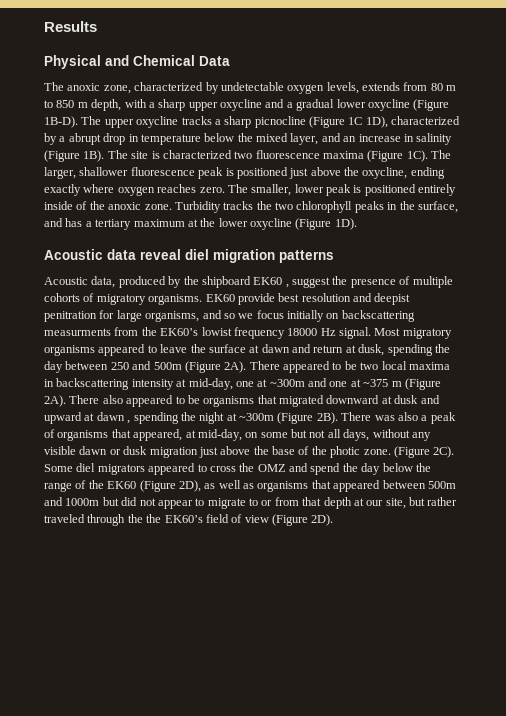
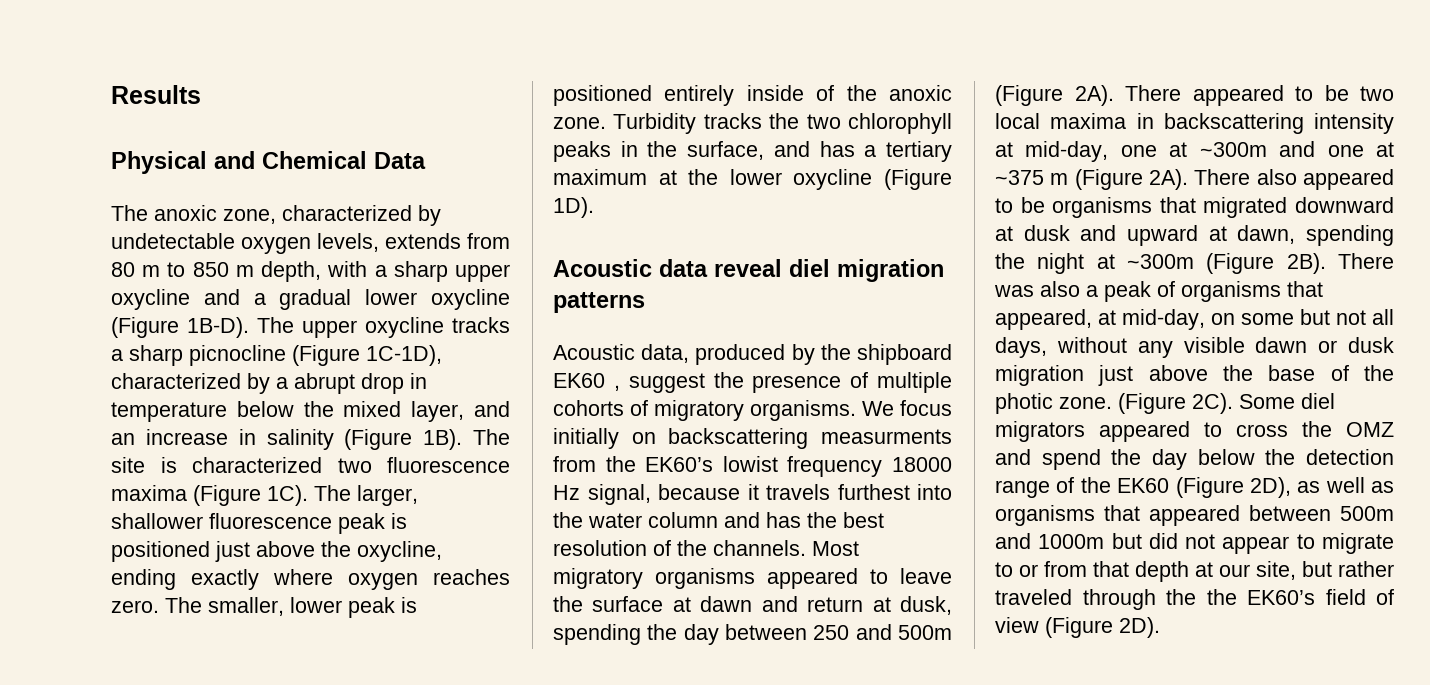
- The upper oxycline tracks a sharp picnocline (Figure 1C 1D), characterized by a abrupt drop in temperature below the mixed layer, and an increase in salinity (Figure 1B).
+ The upper oxycline tracks a sharp picnocline (Figure 1C-1D), characterized by a abrupt drop in temperature below the mixed layer, and an increase in salinity (Figure 1B).
- EK60 provide best resolution and deepist penitration for large organisms, and so we focus initially on backscattering measurments from the EK60’s lowist frequency 18000 Hz signal.
+ We focus initially on backscattering measurments from the EK60’s lowist frequency 18000 Hz signal, because it travels furthest into the water column and has the best resolution of the channels.
- There also appeared to be organisms that migrated downward at dusk and upward at dawn , spending the night at ~300m (Figure 2B).
+ There also appeared to be organisms that migrated downward at dusk and upward at dawn, spending the night at ~300m (Figure 2B).
- Some diel migrators appeared to cross the OMZ and spend the day below the range of the EK60 (Figure 2D), as well as organisms that appeared between 500m and 1000m but did not appear to migrate to or from that depth at our site, but rather traveled through the the EK60’s field of view (Figure 2D).
+ Some diel migrators appeared to cross the OMZ and spend the day below the detection range of the EK60 (Figure 2D), as well as organisms that appeared between 500m and 1000m but did not appear to migrate to or from that depth at our site, but rather traveled through the the EK60’s field of view (Figure 2D).

